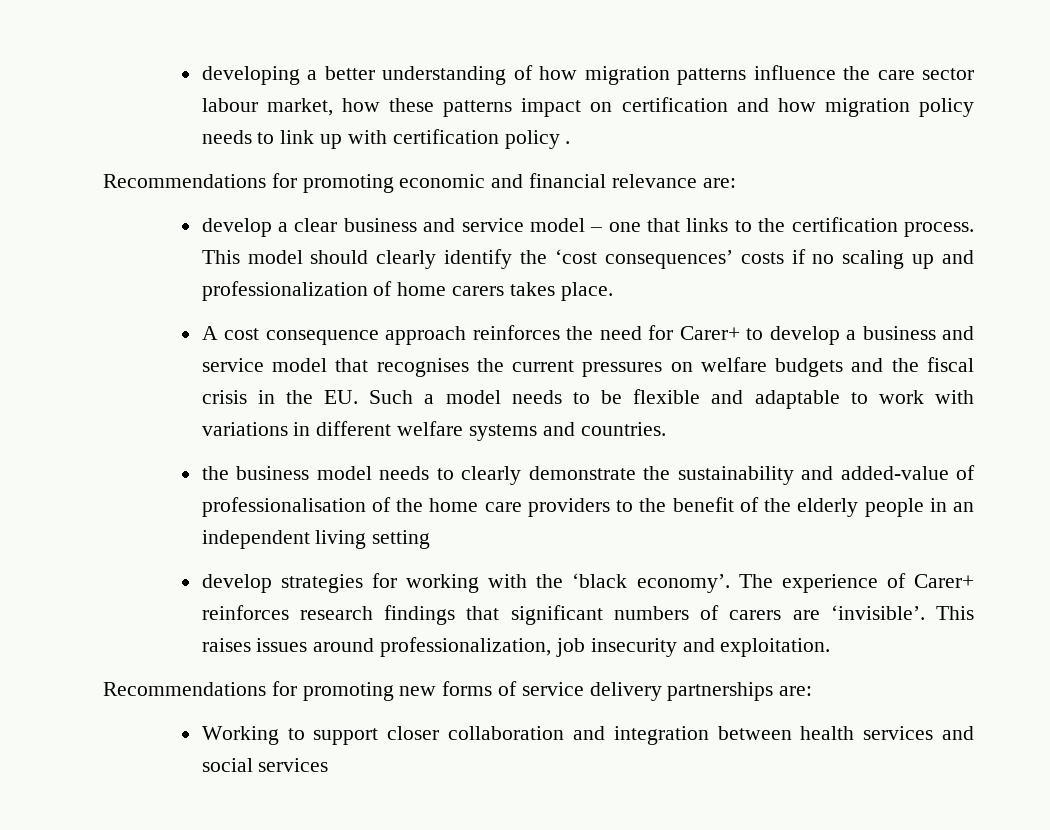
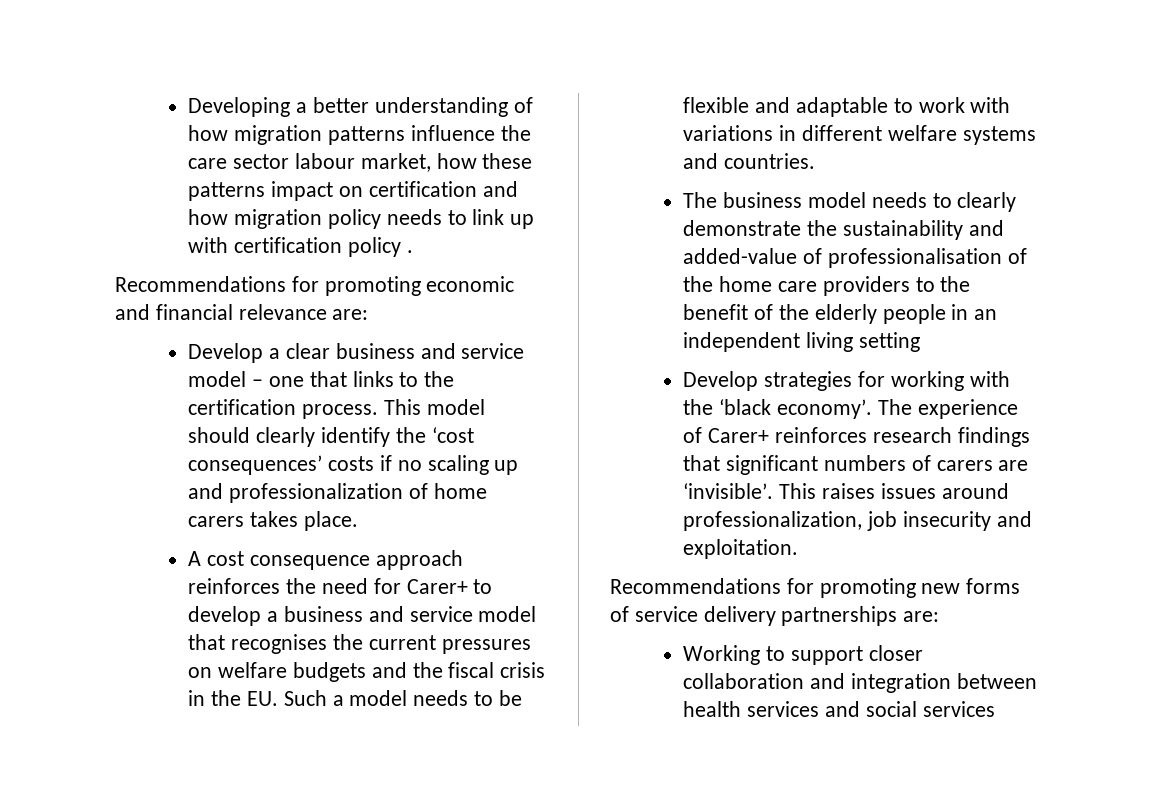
- developing a better understanding of how migration patterns influence the care sector labour market, how these patterns impact on certification and how migration policy needs to link up with certification policy .
+ Developing a better understanding of how migration patterns influence the care sector labour market, how these patterns impact on certification and how migration policy needs to link up with certification policy .
- develop a clear business and service model – one that links to the certification process.
+ Develop a clear business and service model – one that links to the certification process.
- the business model needs to clearly demonstrate the sustainability and added-value of professionalisation of the home care providers to the benefit of the elderly people in an independent living setting
+ The business model needs to clearly demonstrate the sustainability and added-value of professionalisation of the home care providers to the benefit of the elderly people in an independent living setting
- develop strategies for working with the ‘black economy’.
+ Develop strategies for working with the ‘black economy’.

